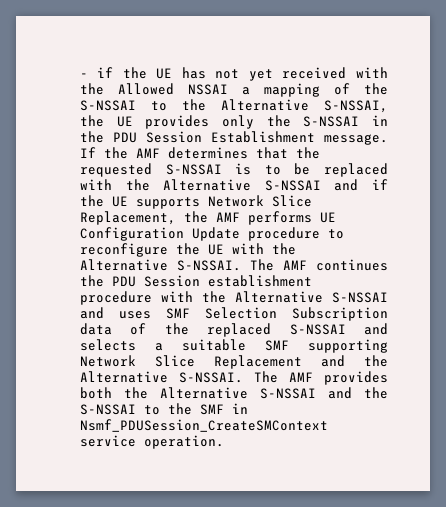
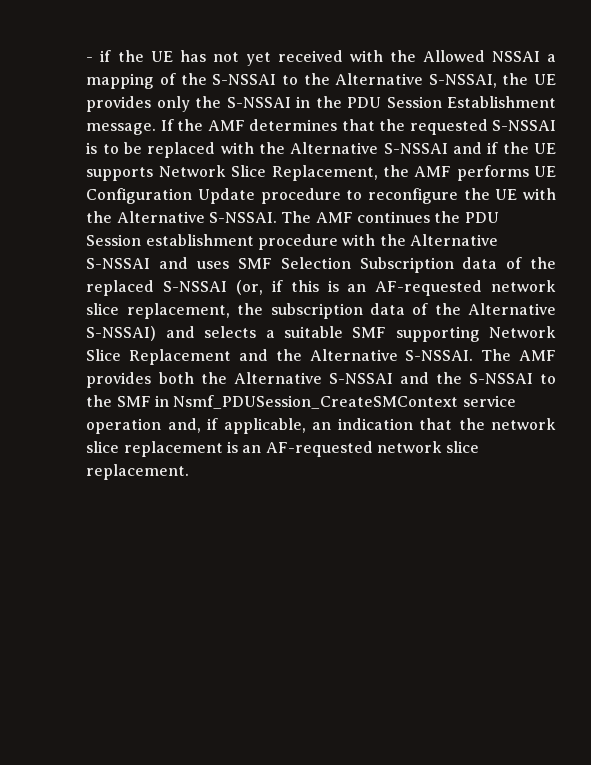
- The AMF continues the PDU Session establishment procedure with the Alternative S-NSSAI and uses SMF Selection Subscription data of the replaced S-NSSAI and selects a suitable SMF supporting Network Slice Replacement and the Alternative S-NSSAI.
+ The AMF continues the PDU Session establishment procedure with the Alternative S-NSSAI and uses SMF Selection Subscription data of the replaced S-NSSAI (or, if this is an AF-requested network slice replacement, the subscription data of the Alternative S-NSSAI) and selects a suitable SMF supporting Network Slice Replacement and the Alternative S-NSSAI.
- The AMF provides both the Alternative S-NSSAI and the S-NSSAI to the SMF in Nsmf_PDUSession_CreateSMContext service operation.
+ The AMF provides both the Alternative S-NSSAI and the S-NSSAI to the SMF in Nsmf_PDUSession_CreateSMContext service operation and, if applicable, an indication that the network slice replacement is an AF-requested network slice replacement.

